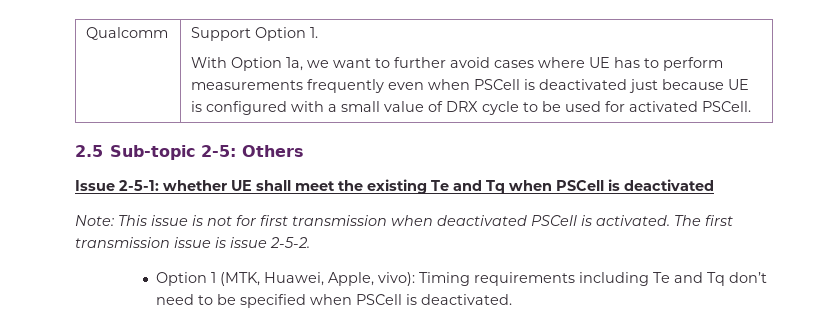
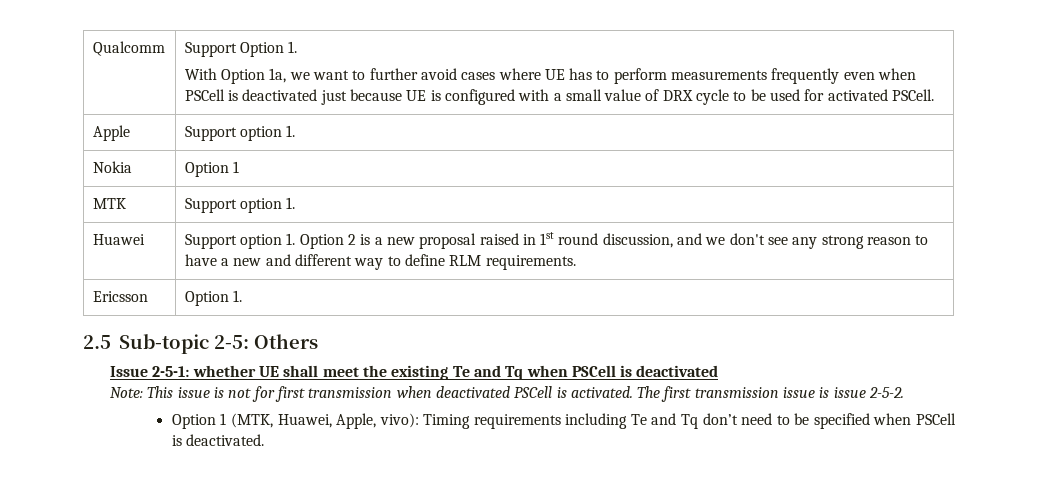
+ Apple | Support option 1.
+ Nokia | Option 1
+ MTK | Support option 1.
+ Huawei | Support option 1. Option 2 is a new proposal raised in 1st round discussion, and we don't see any strong reason to have a new and different way to define RLM requirements.
+ Ericsson | Option 1.

